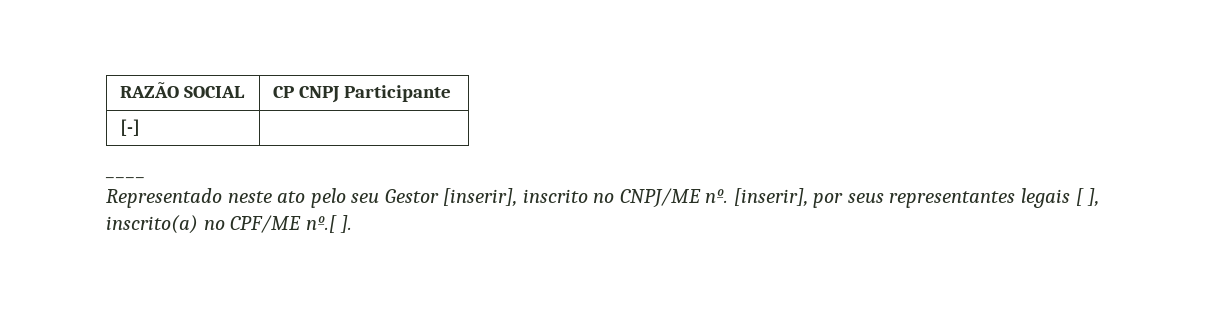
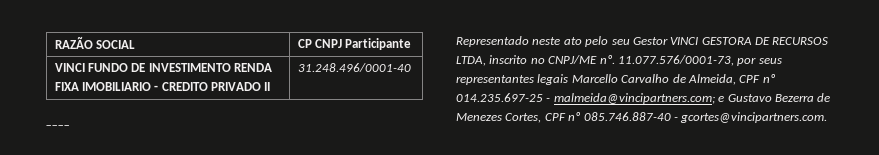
- [-] |
+ VINCI FUNDO DE INVESTIMENTO RENDA FIXA IMOBILIARIO - CREDITO PRIVADO II | 31.248.496/0001-40
- Representado neste ato pelo seu Gestor [inserir], inscrito no CNPJ/ME nº.
+ Representado neste ato pelo seu Gestor VINCI GESTORA DE RECURSOS LTDA, inscrito no CNPJ/ME nº.
- [inserir], por seus representantes legais [ ], inscrito(a) no CPF/ME nº.[ ].
+ 11.077.576/0001-73, por seus representantes legais Marcello Carvalho de Almeida, CPF nº 014.235.697-25 - malmeida@vincipartners.com; e Gustavo Bezerra de Menezes Cortes, CPF nº 085.746.887-40 - gcortes@vincipartners.com.

